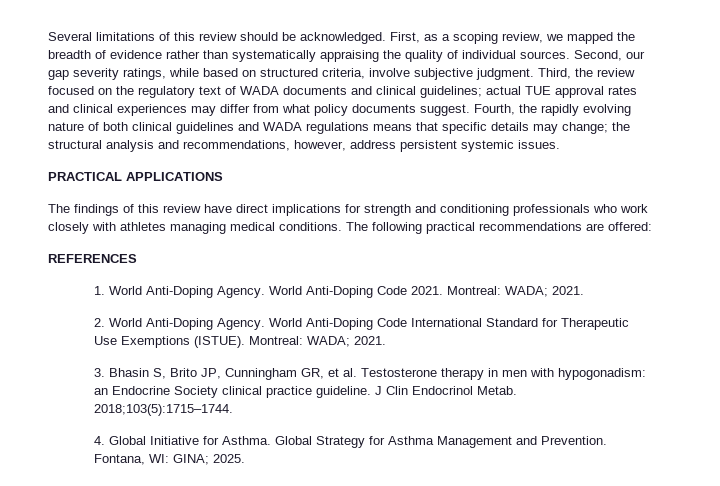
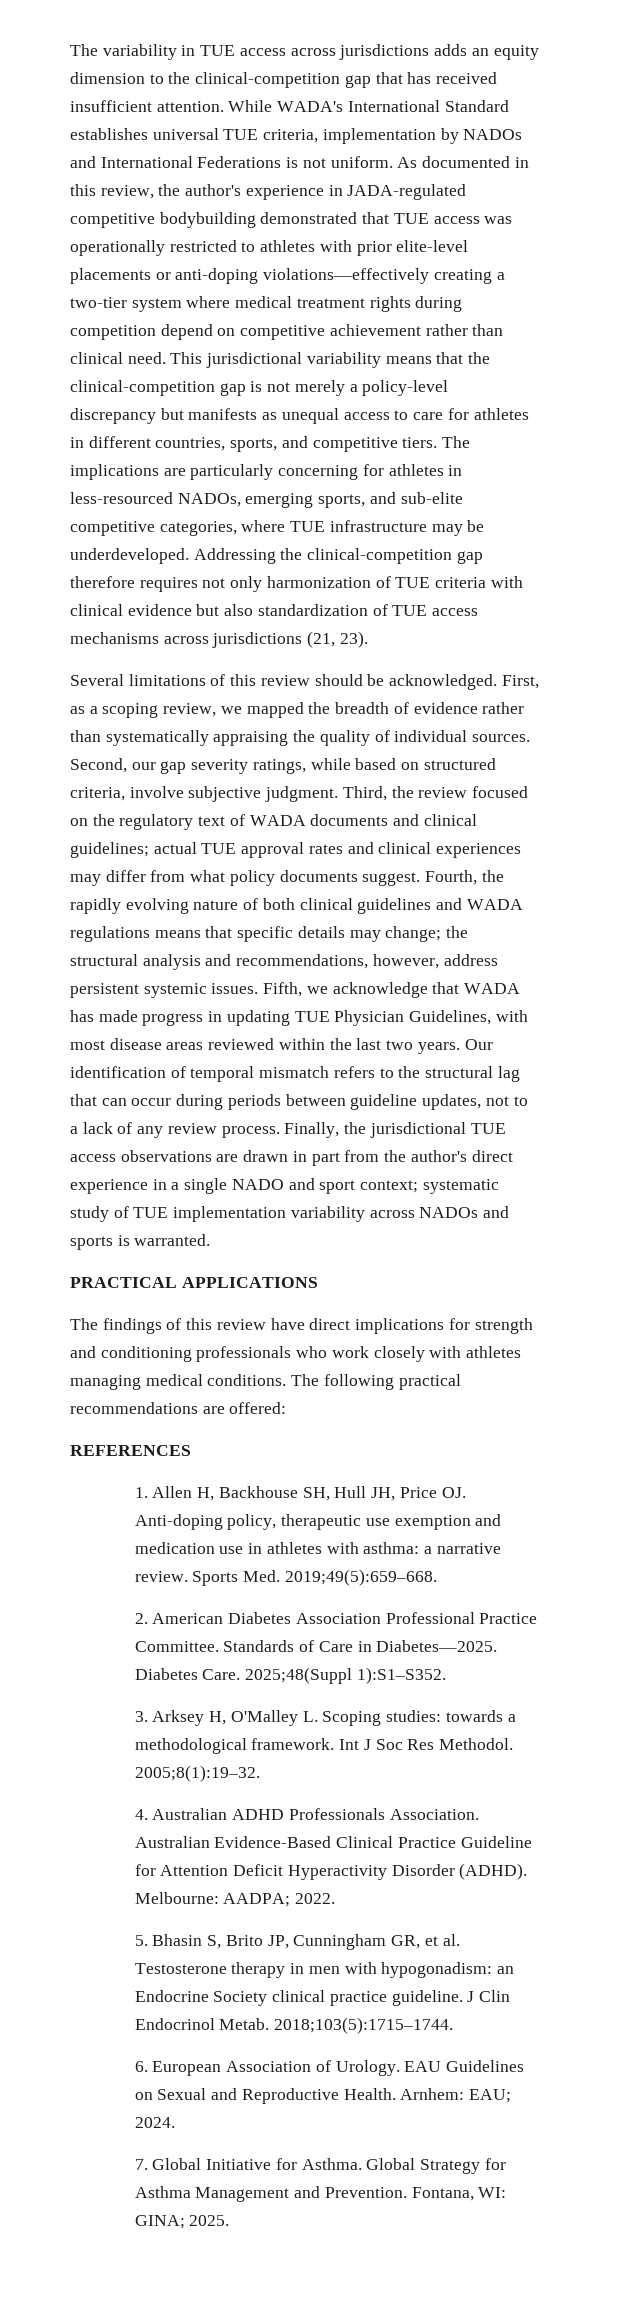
+ The variability in TUE access across jurisdictions adds an equity dimension to the clinical-competition gap that has received insufficient attention. While WADA's International Standard establishes universal TUE criteria, implementation by NADOs and International Federations is not uniform. As documented in this review, the author's experience in JADA-regulated competitive bodybuilding demonstrated that TUE access was operationally restricted to athletes with prior elite-level placements or anti-doping violations—effectively creating a two-tier system where medical treatment rights during competition depend on competitive achievement rather than clinical need. This jurisdictional variability means that the clinical-competition gap is not merely a policy-level discrepancy but manifests as unequal access to care for athletes in different countries, sports, and competitive tiers. The implications are particularly concerning for athletes in less-resourced NADOs, emerging sports, and sub-elite competitive categories, where TUE infrastructure may be underdeveloped. Addressing the clinical-competition gap therefore requires not only harmonization of TUE criteria with clinical evidence but also standardization of TUE access mechanisms across jurisdictions (21, 23).
+ Fifth, we acknowledge that WADA has made progress in updating TUE Physician Guidelines, with most disease areas reviewed within the last two years. Our identification of temporal mismatch refers to the structural lag that can occur during periods between guideline updates, not to a lack of any review process. Finally, the jurisdictional TUE access observations are drawn in part from the author's direct experience in a single NADO and sport context; systematic study of TUE implementation variability across NADOs and sports is warranted.
- 1. World Anti-Doping Agency. World Anti-Doping Code 2021. Montreal: WADA; 2021.
- 2. World Anti-Doping Agency. World Anti-Doping Code International Standard for Therapeutic Use Exemptions (ISTUE). Montreal: WADA; 2021.
- 3. Bhasin S, Brito JP, Cunningham GR, et al. Testosterone therapy in men with hypogonadism: an Endocrine Society clinical practice guideline.
+ 1. Allen H, Backhouse SH, Hull JH, Price OJ. Anti-doping policy, therapeutic use exemption and medication use in athletes with asthma: a narrative review. Sports Med. 2019;49(5):659–668.
+ 2. American Diabetes Association Professional Practice Committee. Standards of Care in Diabetes—2025. Diabetes Care. 2025;48(Suppl 1):S1–S352.
+ 3. Arksey H, O'Malley L. Scoping studies: towards a methodological framework. Int J Soc Res Methodol. 2005;8(1):19–32.
+ 4. Australian ADHD Professionals Association. Australian Evidence-Based Clinical Practice Guideline for Attention Deficit Hyperactivity Disorder (ADHD). Melbourne: AADPA; 2022.
+ 5. Bhasin S, Brito JP, Cunningham GR, et al. Testosterone therapy in men with hypogonadism: an Endocrine Society clinical practice guideline.
- 4. Global Initiative for Asthma.
+ 6. European Association of Urology. EAU Guidelines on Sexual and Reproductive Health. Arnhem: EAU; 2024.
+ 7. Global Initiative for Asthma.

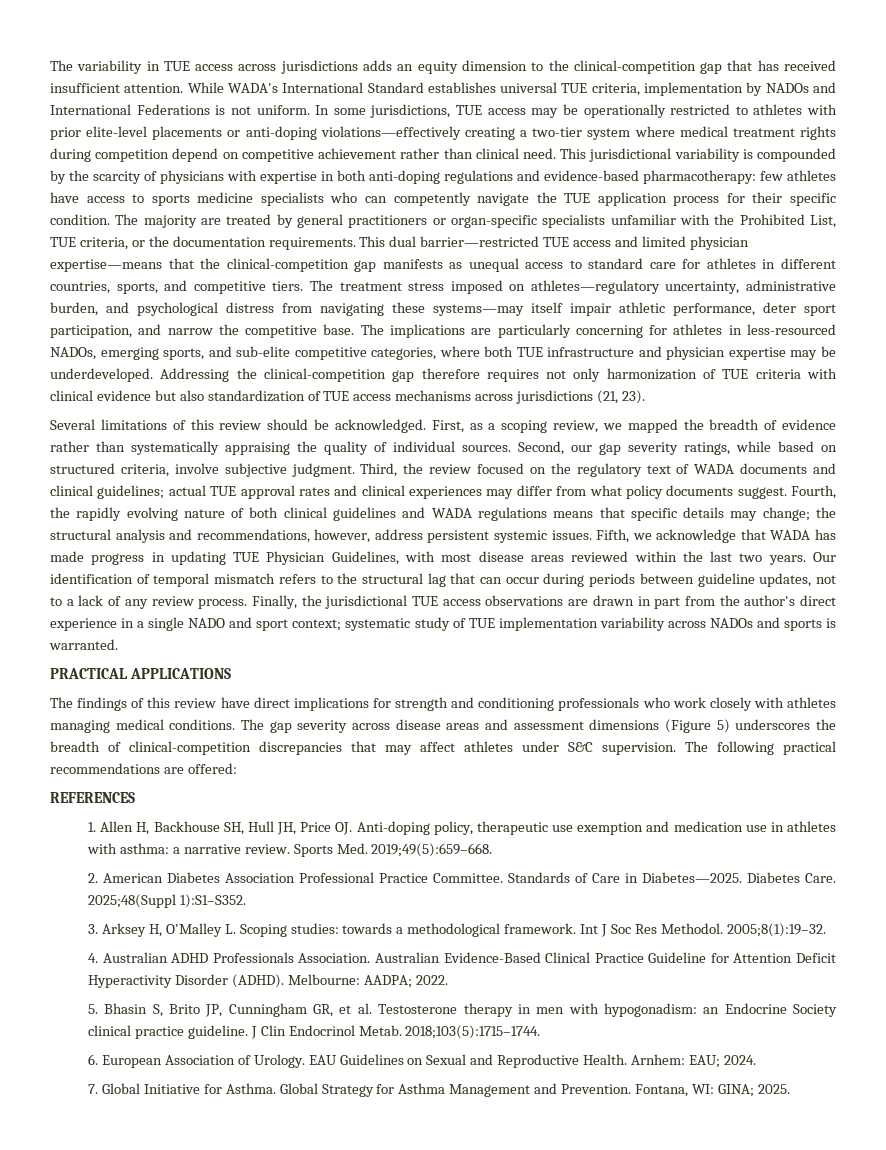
- As documented in this review, the author's experience in JADA-regulated competitive bodybuilding demonstrated that TUE access was operationally restricted to athletes with prior elite-level placements or anti-doping violations—effectively creating a two-tier system where medical treatment rights during competition depend on competitive achievement rather than clinical need.
+ In some jurisdictions, TUE access may be operationally restricted to athletes with prior elite-level placements or anti-doping violations—effectively creating a two-tier system where medical treatment rights during competition depend on competitive achievement rather than clinical need.
- This jurisdictional variability means that the clinical-competition gap is not merely a policy-level discrepancy but manifests as unequal access to care for athletes in different countries, sports, and competitive tiers.
+ This jurisdictional variability is compounded by the scarcity of physicians with expertise in both anti-doping regulations and evidence-based pharmacotherapy: few athletes have access to sports medicine specialists who can competently navigate the TUE application process for their specific condition. The majority are treated by general practitioners or organ-specific specialists unfamiliar with the Prohibited List, TUE criteria, or the documentation requirements. This dual barrier—restricted TUE access and limited physician expertise—means that the clinical-competition gap manifests as unequal access to standard care for athletes in different countries, sports, and competitive tiers.
- The implications are particularly concerning for athletes in less-resourced NADOs, emerging sports, and sub-elite competitive categories, where TUE infrastructure may be underdeveloped.
+ The treatment stress imposed on athletes—regulatory uncertainty, administrative burden, and psychological distress from navigating these systems—may itself impair athletic performance, deter sport participation, and narrow the competitive base. The implications are particularly concerning for athletes in less-resourced NADOs, emerging sports, and sub-elite competitive categories, where both TUE infrastructure and physician expertise may be underdeveloped.
- The following practical recommendations are offered:
+ The gap severity across disease areas and assessment dimensions (Figure 5) underscores the breadth of clinical-competition discrepancies that may affect athletes under S&C supervision. The following practical recommendations are offered:

